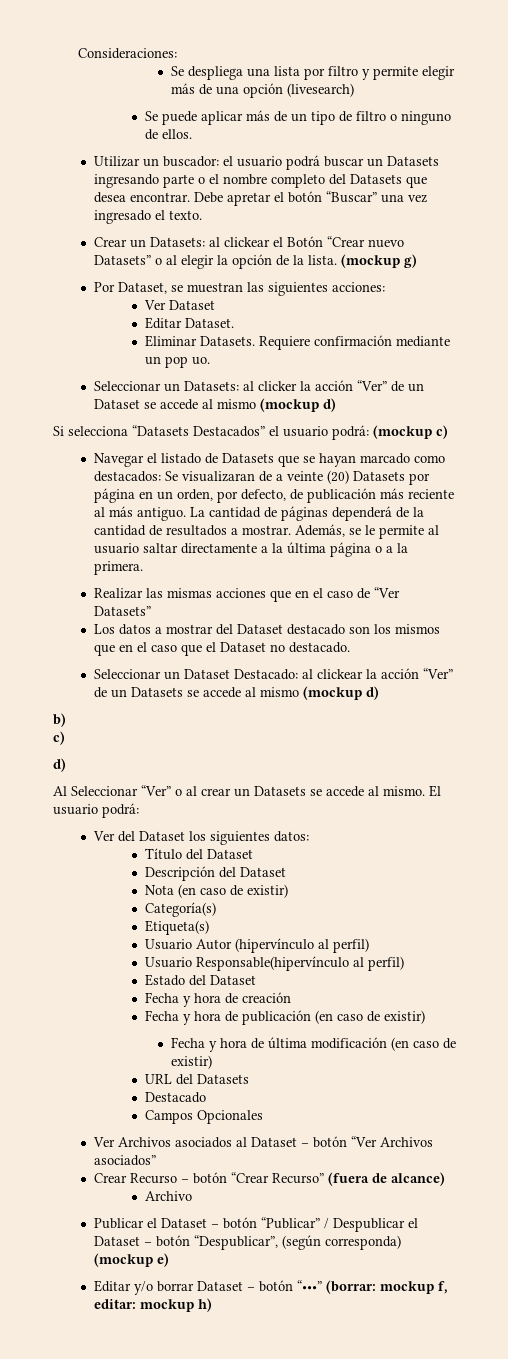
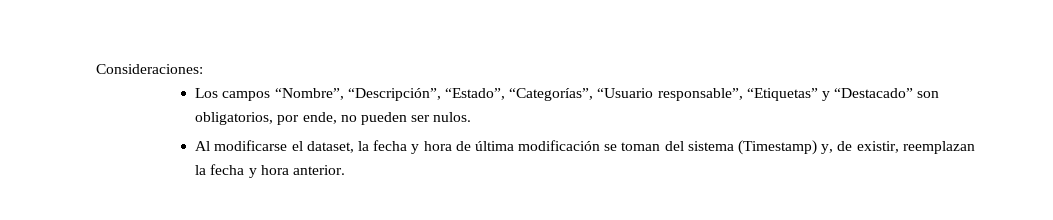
- Se despliega una lista por filtro y permite elegir más de una opción (livesearch)
- Se puede aplicar más de un tipo de filtro o ninguno de ellos.
- Utilizar un buscador: el usuario podrá buscar un Datasets ingresando parte o el nombre completo del Datasets que desea encontrar. Debe apretar el botón “Buscar” una vez ingresado el texto.
- Crear un Datasets: al clickear el Botón “Crear nuevo Datasets” o al elegir la opción de la lista. (mockup g)
- Por Dataset, se muestran las siguientes acciones:
- Ver Dataset
- Editar Dataset.
- Eliminar Datasets. Requiere confirmación mediante un pop uo.
- Seleccionar un Datasets: al clicker la acción “Ver” de un Dataset se accede al mismo (mockup d)
- Si selecciona “Datasets Destacados” el usuario podrá: (mockup c)
- Navegar el listado de Datasets que se hayan marcado como destacados: Se visualizaran de a veinte (20) Datasets por página en un orden, por defecto, de publicación más reciente al más antiguo. La cantidad de páginas dependerá de la cantidad de resultados a mostrar. Además, se le permite al usuario saltar directamente a la última página o a la primera.
- Realizar las mismas acciones que en el caso de “Ver Datasets”
- Los datos a mostrar del Dataset destacado son los mismos que en el caso que el Dataset no destacado.
- Seleccionar un Dataset Destacado: al clickear la acción “Ver” de un Datasets se accede al mismo (mockup d)
- b)
- c)
- d)
- Al Seleccionar “Ver” o al crear un Datasets se accede al mismo. El usuario podrá:
- Ver del Dataset los siguientes datos:
- Título del Dataset
- Descripción del Dataset
- Nota (en caso de existir)
- Categoría(s)
- Etiqueta(s)
- Usuario Autor (hipervínculo al perfil)
- Usuario Responsable(hipervínculo al perfil)
- Estado del Dataset
- Fecha y hora de creación
- Fecha y hora de publicación (en caso de existir)
- Fecha y hora de última modificación (en caso de existir)
- URL del Datasets
- Destacado
- Campos Opcionales
- Ver Archivos asociados al Dataset – botón “Ver Archivos asociados”
- Crear Recurso – botón “Crear Recurso” (fuera de alcance)
- Archivo
- Publicar el Dataset – botón “Publicar” / Despublicar el Dataset – botón “Despublicar”, (según corresponda) (mockup e)
- Editar y/o borrar Dataset – botón “•••” (borrar: mockup f, editar: mockup h)
+ Los campos “Nombre”, “Descripción”, “Estado”, “Categorías”, “Usuario responsable”, “Etiquetas” y “Destacado” son obligatorios, por ende, no pueden ser nulos.
+ Al modificarse el dataset, la fecha y hora de última modificación se toman del sistema (Timestamp) y, de existir, reemplazan la fecha y hora anterior.

